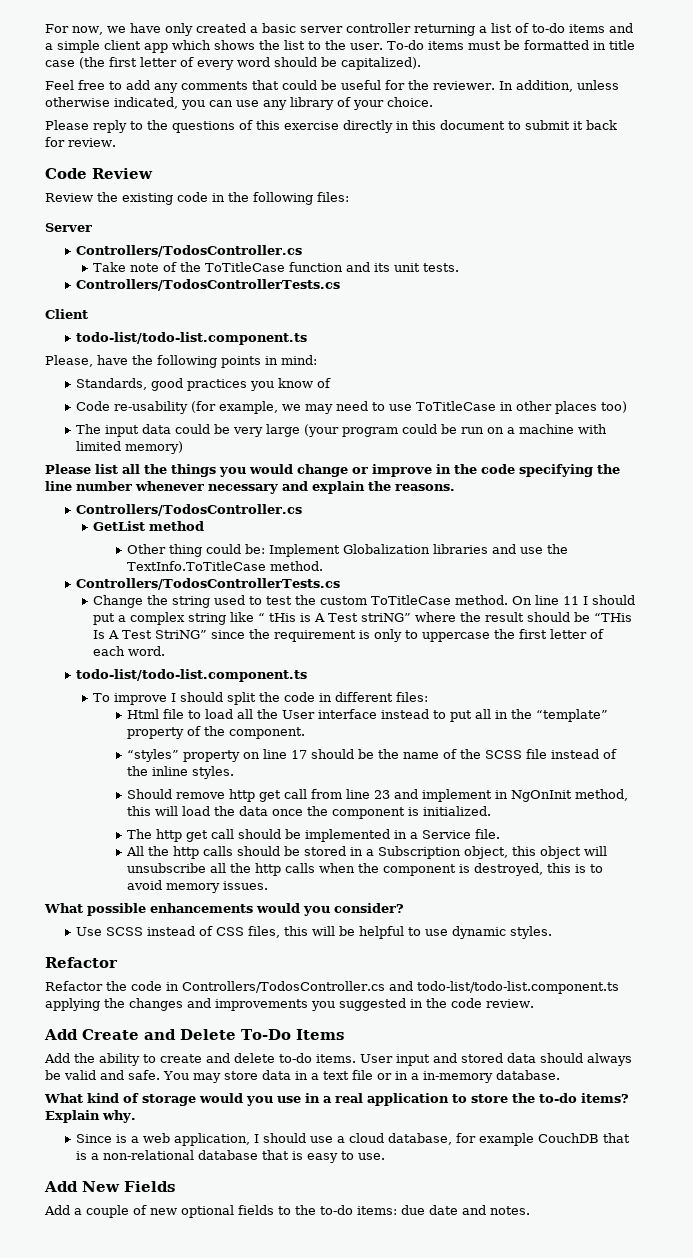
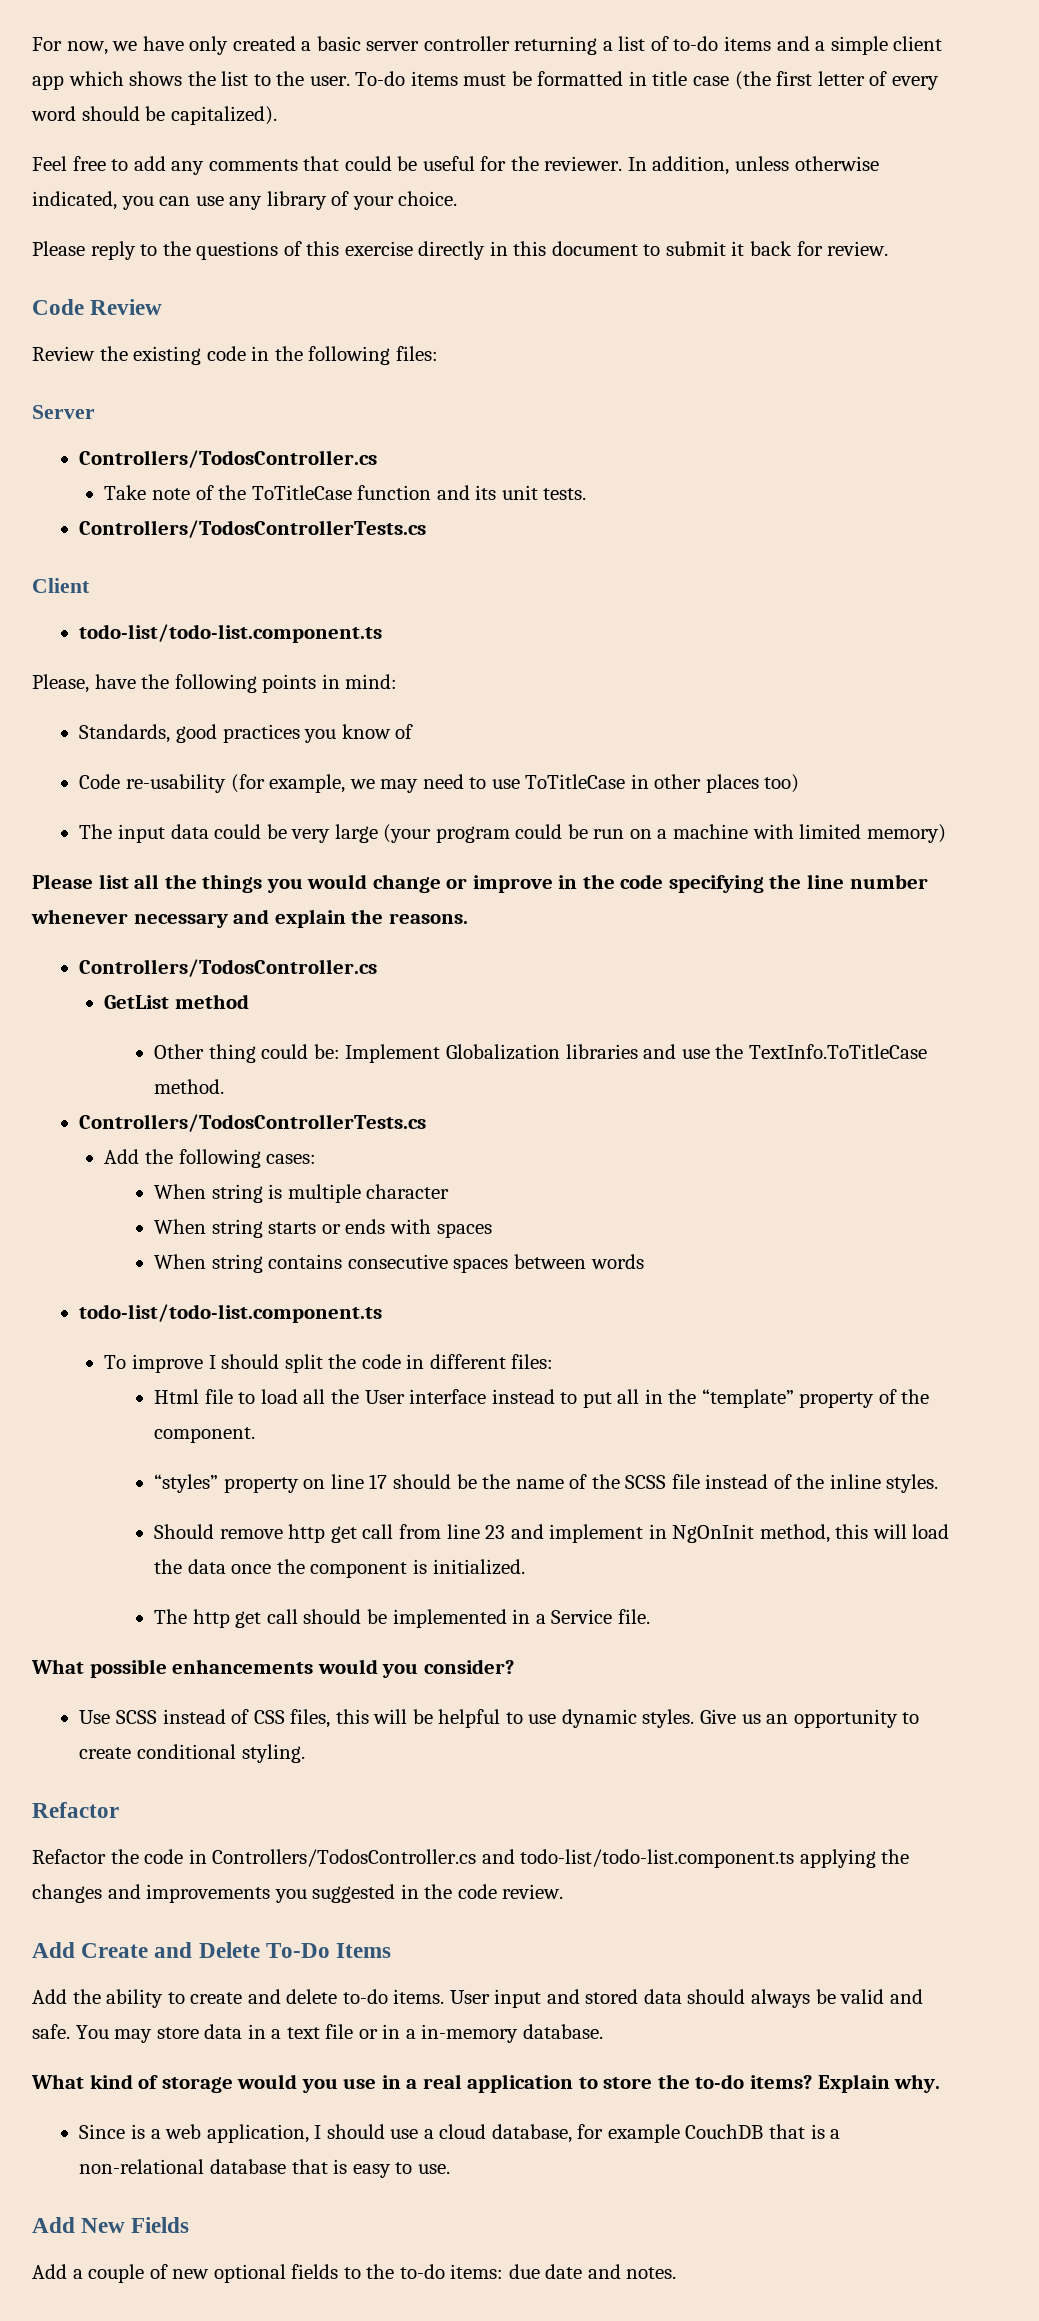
- Change the string used to test the custom ToTitleCase method. On line 11 I should put a complex string like “ tHis is A Test striNG” where the result should be “THis Is A Test StriNG” since the requirement is only to uppercase the first letter of each word.
+ Add the following cases:
+ When string is multiple character
+ When string starts or ends with spaces
+ When string contains consecutive spaces between words
- All the http calls should be stored in a Subscription object, this object will unsubscribe all the http calls when the component is destroyed, this is to avoid memory issues.
+ Give us an opportunity to create conditional styling.

